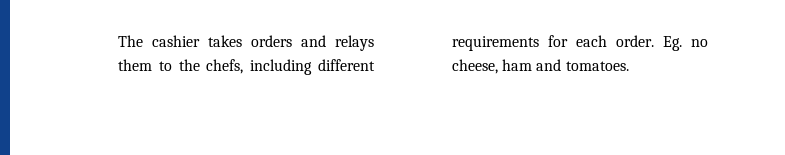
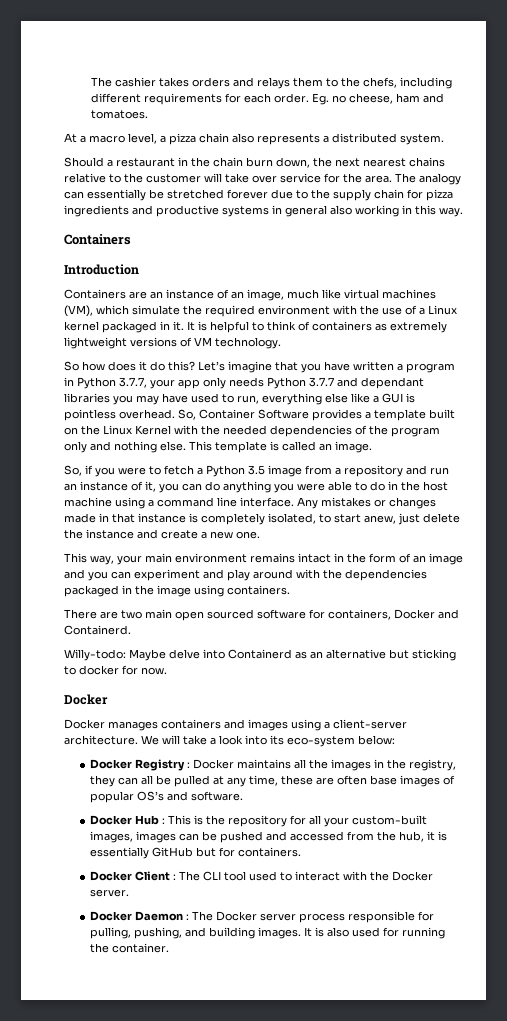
+ At a macro level, a pizza chain also represents a distributed system.
+ Should a restaurant in the chain burn down, the next nearest chains relative to the customer will take over service for the area. The analogy can essentially be stretched forever due to the supply chain for pizza ingredients and productive systems in general also working in this way.
+ Containers
+ Introduction
+ Containers are an instance of an image, much like virtual machines (VM), which simulate the required environment with the use of a Linux kernel packaged in it. It is helpful to think of containers as extremely lightweight versions of VM technology.
+ So how does it do this? Let’s imagine that you have written a program in Python 3.7.7, your app only needs Python 3.7.7 and dependant libraries you may have used to run, everything else like a GUI is pointless overhead. So, Container Software provides a template built on the Linux Kernel with the needed dependencies of the program only and nothing else. This template is called an image.
+ So, if you were to fetch a Python 3.5 image from a repository and run an instance of it, you can do anything you were able to do in the host machine using a command line interface. Any mistakes or changes made in that instance is completely isolated, to start anew, just delete the instance and create a new one.
+ This way, your main environment remains intact in the form of an image and you can experiment and play around with the dependencies packaged in the image using containers.
+ There are two main open sourced software for containers, Docker and Containerd.
+ Willy-todo: Maybe delve into Containerd as an alternative but sticking to docker for now.
+ Docker
+ Docker manages containers and images using a client-server architecture. We will take a look into its eco-system below:
+ Docker Registry : Docker maintains all the images in the registry, they can all be pulled at any time, these are often base images of popular OS’s and software.
+ Docker Hub : This is the repository for all your custom-built images, images can be pushed and accessed from the hub, it is essentially GitHub but for containers.
+ Docker Client : The CLI tool used to interact with the Docker server.
+ Docker Daemon : The Docker server process responsible for pulling, pushing, and building images. It is also used for running the container.

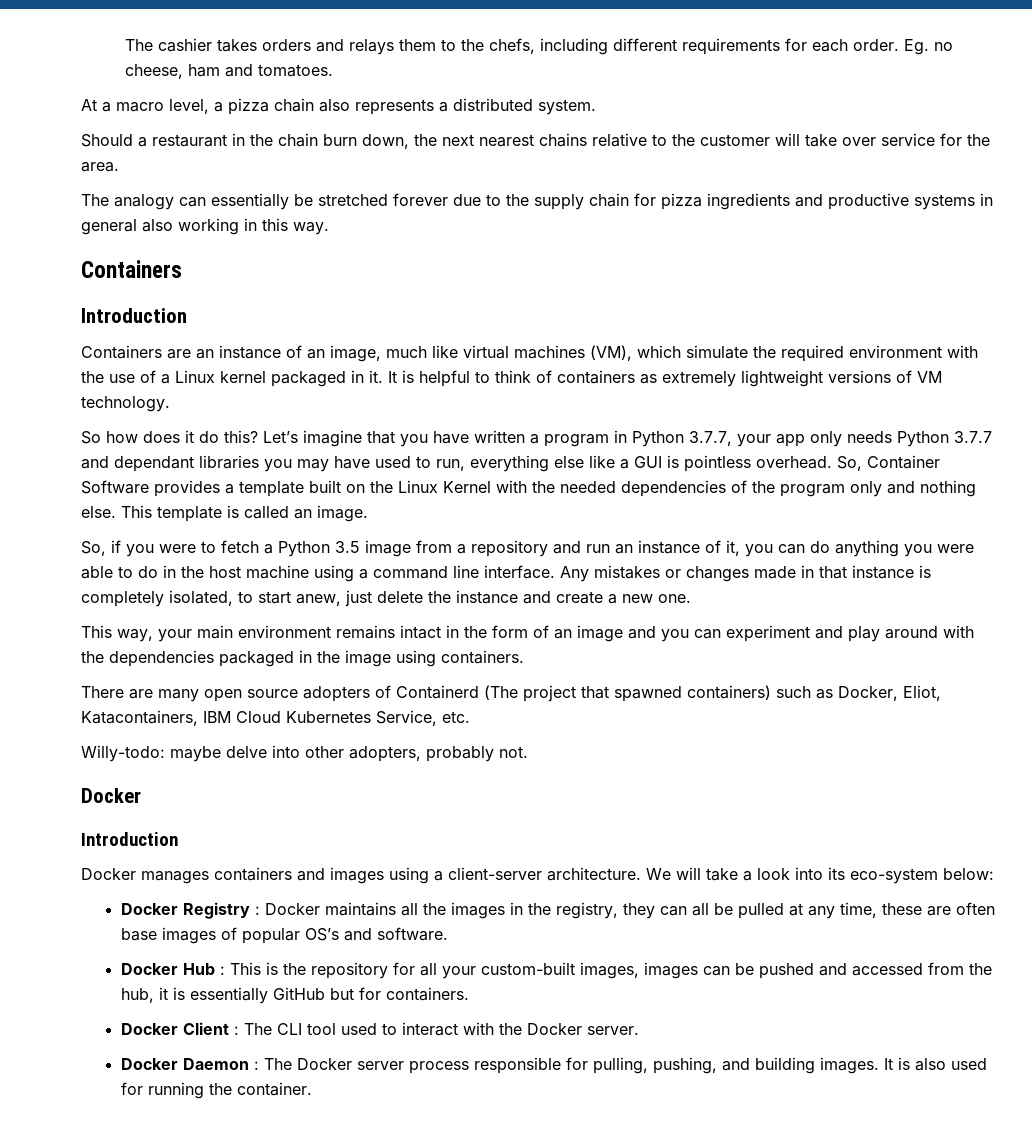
- Should a restaurant in the chain burn down, the next nearest chains relative to the customer will take over service for the area. The analogy can essentially be stretched forever due to the supply chain for pizza ingredients and productive systems in general also working in this way.
+ Should a restaurant in the chain burn down, the next nearest chains relative to the customer will take over service for the area.
+ The analogy can essentially be stretched forever due to the supply chain for pizza ingredients and productive systems in general also working in this way.
- There are two main open sourced software for containers, Docker and Containerd.
+ There are many open source adopters of Containerd (The project that spawned containers) such as Docker, Eliot, Katacontainers, IBM Cloud Kubernetes Service, etc.
- Willy-todo: Maybe delve into Containerd as an alternative but sticking to docker for now.
+ Willy-todo: maybe delve into other adopters, probably not.
  Docker
+ Introduction

